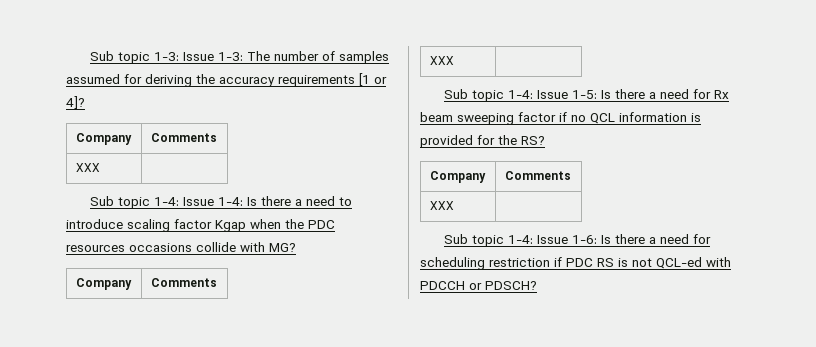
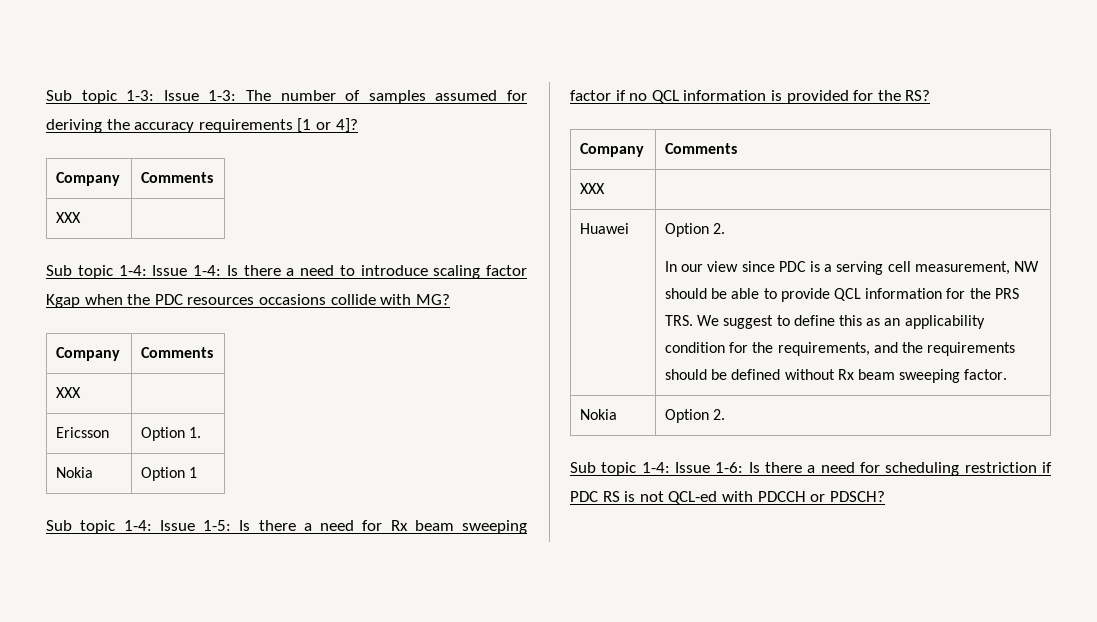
+ Ericsson | Option 1.
+ Nokia | Option 1
+ Huawei | Option 2.
+ In our view since PDC is a serving cell measurement, NW should be able to provide QCL information for the PRS TRS. We suggest to define this as an applicability condition for the requirements, and the requirements should be defined without Rx beam sweeping factor.
+ Nokia | Option 2.

